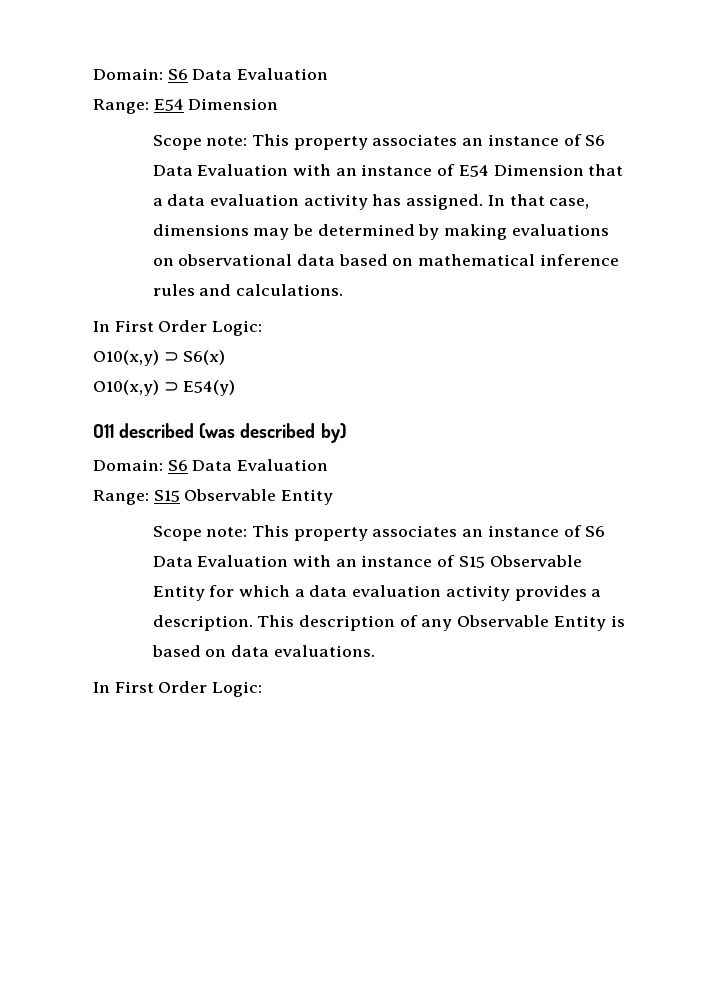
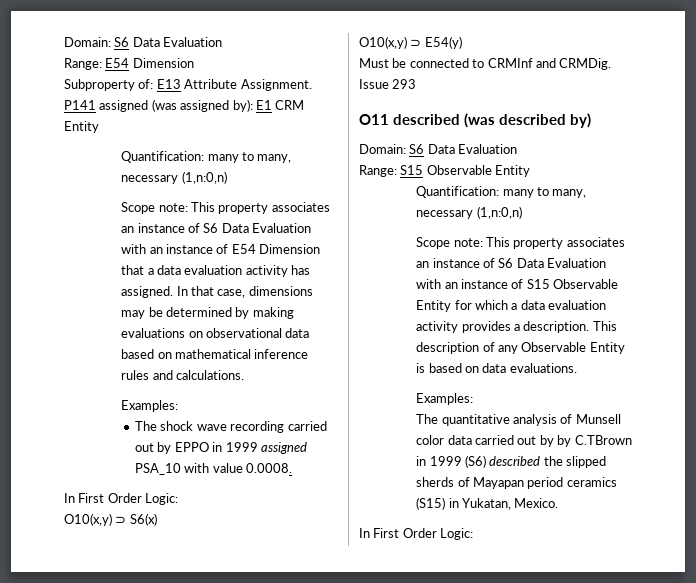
+ Subproperty of: E13 Attribute Assignment. P141 assigned (was assigned by): E1 CRM Entity
+ Quantification: many to many, necessary (1,n:0,n)
  In that case, dimensions may be determined by making evaluations on observational data based on mathematical inference rules and calculations.
+ Examples:
+ The shock wave recording carried out by EPPO in 1999 assigned PSA_10 with value 0.0008.
+ Must be connected to CRMInf and CRMDig. Issue 293
  Range: S15 Observable Entity
+ Quantification: many to many, necessary (1,n:0,n)
  This description of any Observable Entity is based on data evaluations.
+ Examples:
+ The quantitative analysis of Munsell color data carried out by by C.TBrown in 1999 (S6) described the slipped sherds of Mayapan period ceramics (S15) in Yukatan, Mexico.

